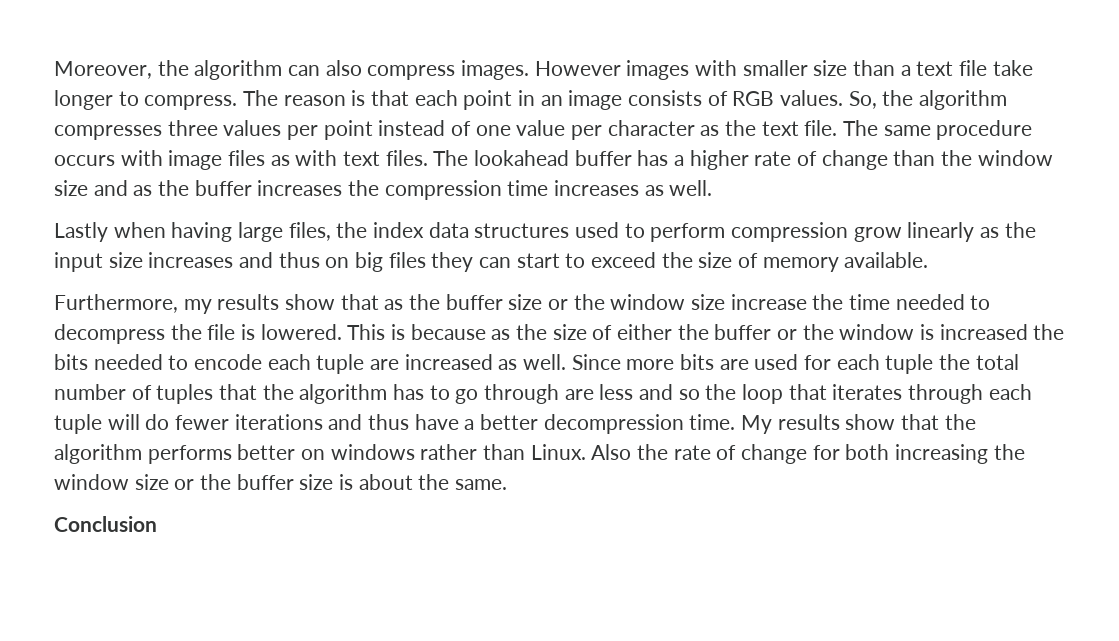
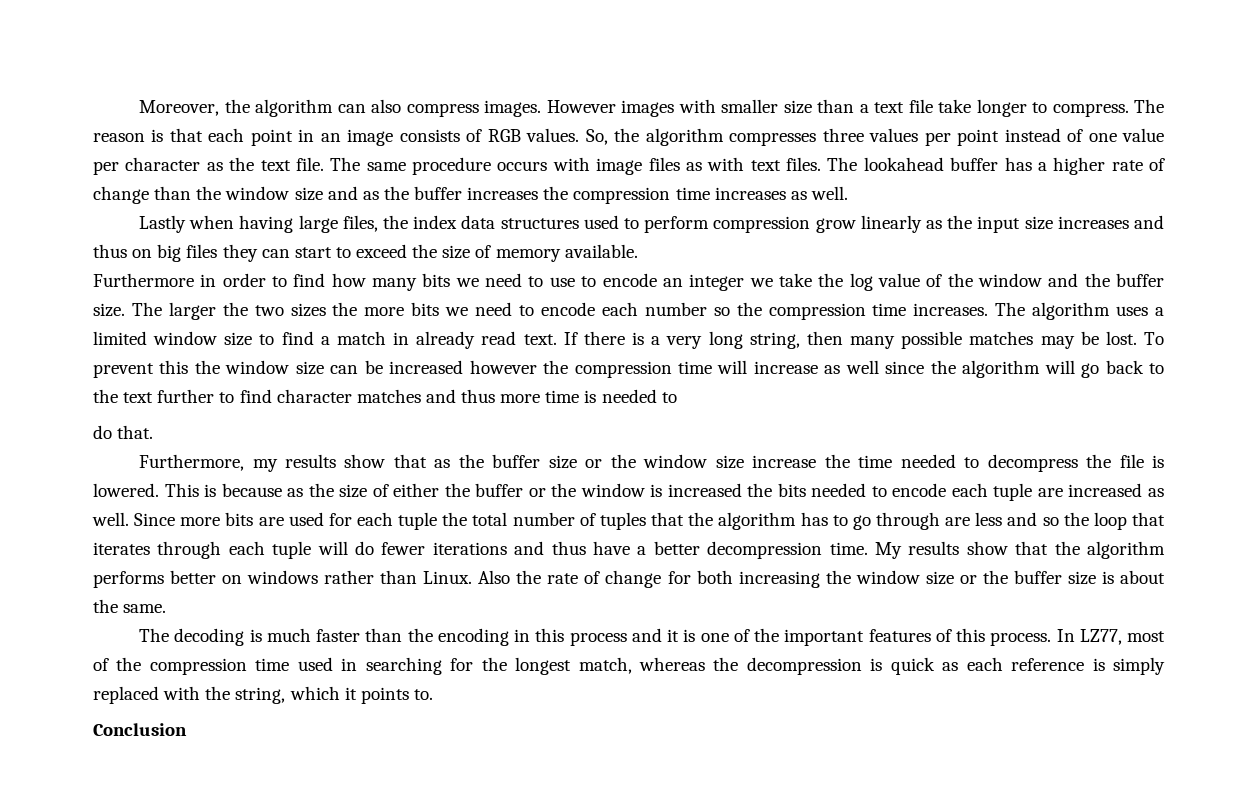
+ Furthermore in order to find how many bits we need to use to encode an integer we take the log value of the window and the buffer size. The larger the two sizes the more bits we need to encode each number so the compression time increases. The algorithm uses a limited window size to find a match in already read text. If there is a very long string, then many possible matches may be lost. To prevent this the window size can be increased however the compression time will increase as well since the algorithm will go back to the text further to find character matches and thus more time is needed to
+ do that.
+ The decoding is much faster than the encoding in this process and it is one of the important features of this process. In LZ77, most of the compression time used in searching for the longest match, whereas the decompression is quick as each reference is simply replaced with the string, which it points to.

